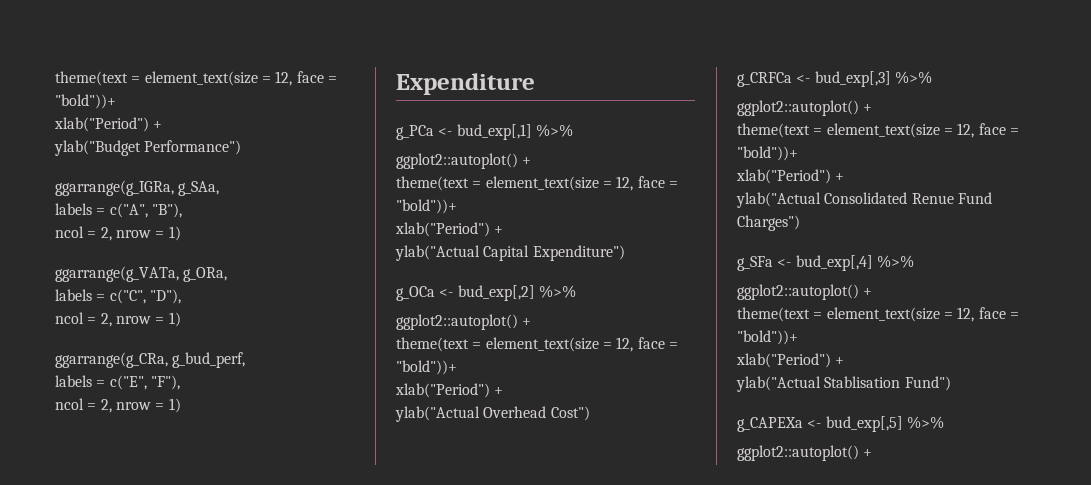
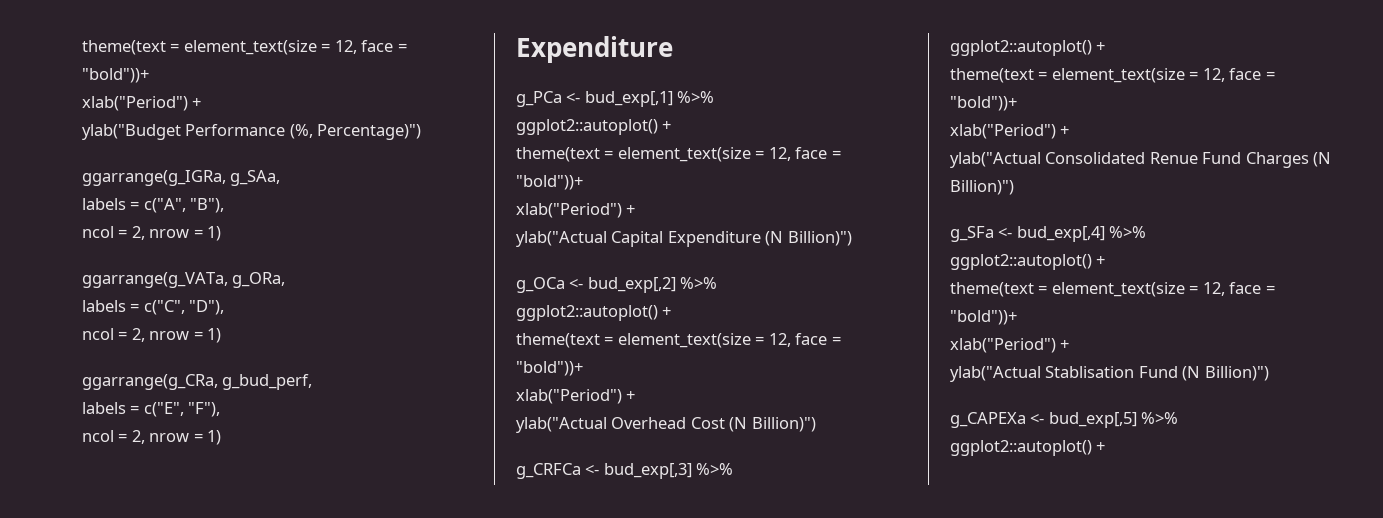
- ylab("Budget Performance")
+ ylab("Budget Performance (%, Percentage)")
- ylab("Actual Capital Expenditure")
+ ylab("Actual Capital Expenditure (N Billion)")
- ylab("Actual Overhead Cost")
+ ylab("Actual Overhead Cost (N Billion)")
- ylab("Actual Consolidated Renue Fund Charges")
+ ylab("Actual Consolidated Renue Fund Charges (N Billion)")
- ylab("Actual Stablisation Fund")
+ ylab("Actual Stablisation Fund (N Billion)")

